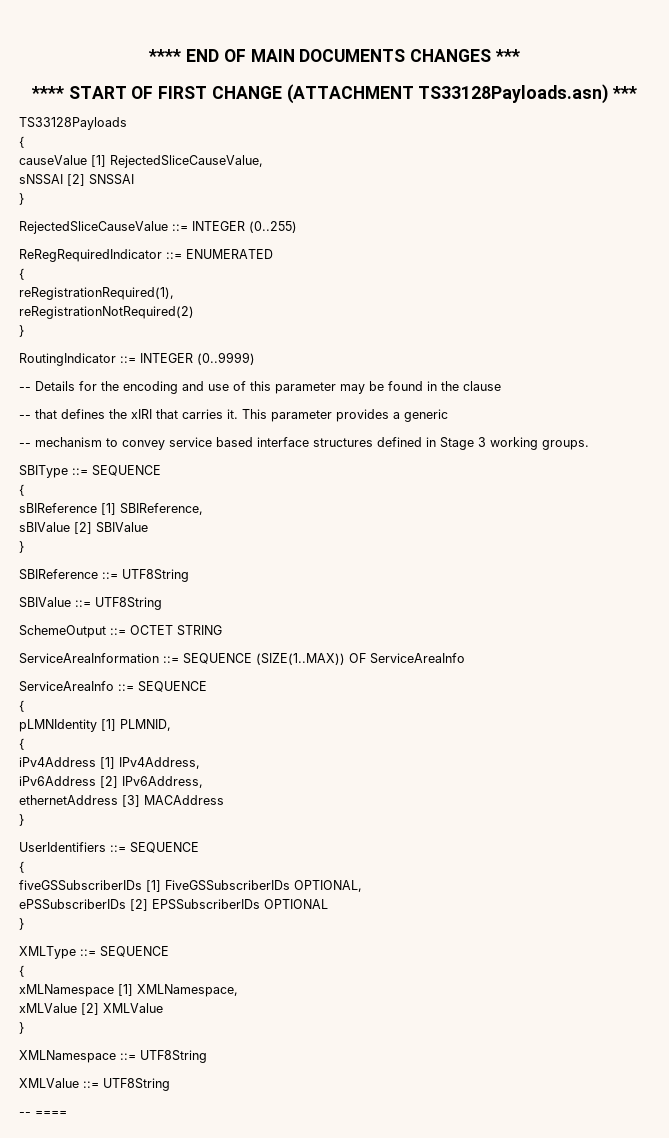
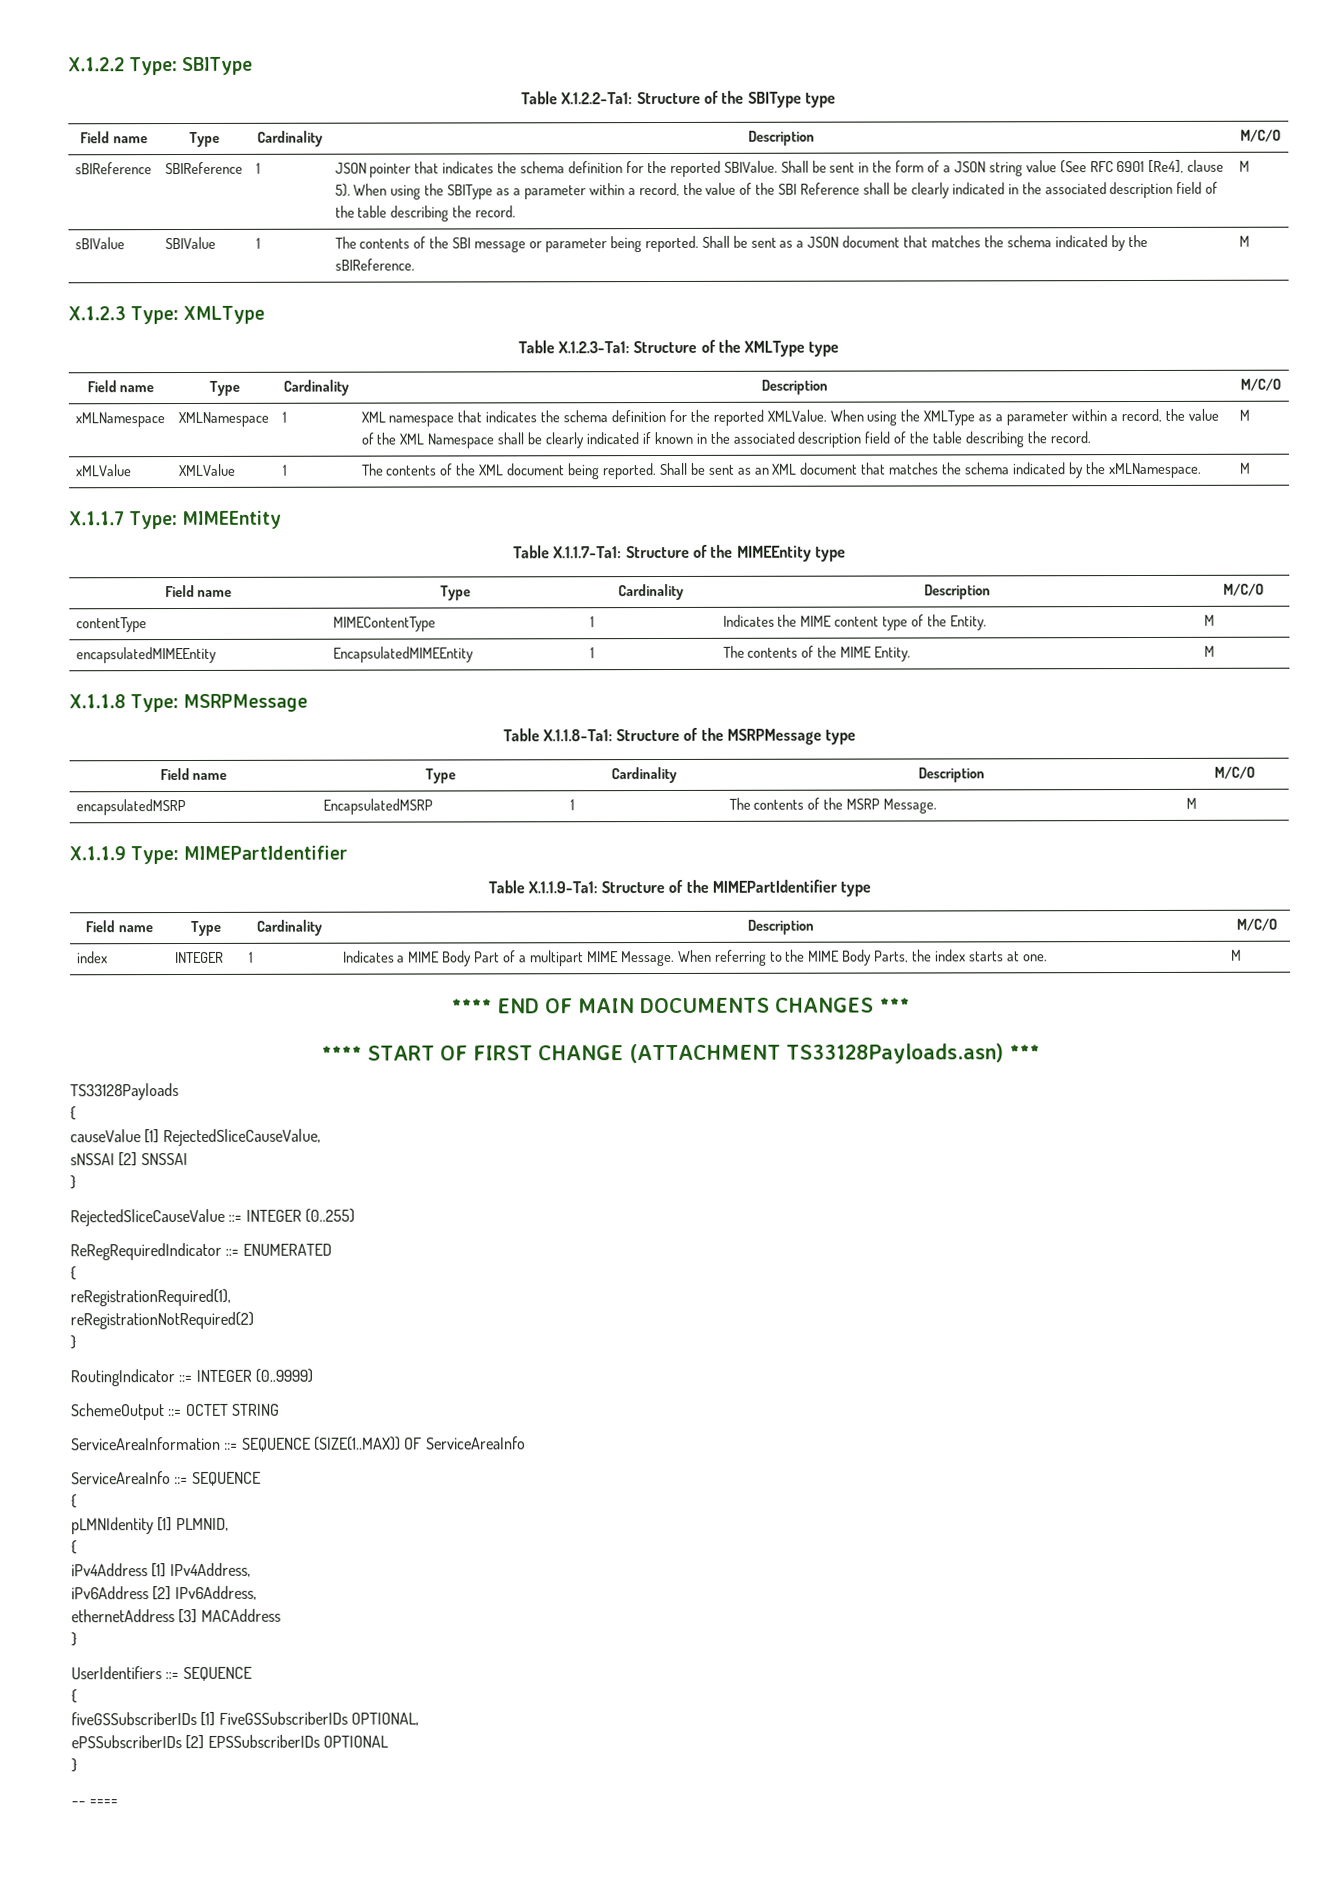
+ X.1.2.2 Type: SBIType
+ Table X.1.2.2-Ta1: Structure of the SBIType type
+ Field name | Type | Cardinality | Description | M/C/O
+ sBIReference | SBIReference | 1 | JSON pointer that indicates the schema definition for the reported SBIValue. Shall be sent in the form of a JSON string value (See RFC 6901 [Re4], clause 5). When using the SBIType as a parameter within a record, the value of the SBI Reference shall be clearly indicated in the associated description field of the table describing the record. | M
+ sBIValue | SBIValue | 1 | The contents of the SBI message or parameter being reported. Shall be sent as a JSON document that matches the schema indicated by the sBIReference. | M
+ X.1.2.3 Type: XMLType
+ Table X.1.2.3-Ta1: Structure of the XMLType type
+ Field name | Type | Cardinality | Description | M/C/O
+ xMLNamespace | XMLNamespace | 1 | XML namespace that indicates the schema definition for the reported XMLValue. When using the XMLType as a parameter within a record, the value of the XML Namespace shall be clearly indicated if known in the associated description field of the table describing the record. | M
+ xMLValue | XMLValue | 1 | The contents of the XML document being reported. Shall be sent as an XML document that matches the schema indicated by the xMLNamespace. | M
+ X.1.1.7 Type: MIMEEntity
+ Table X.1.1.7-Ta1: Structure of the MIMEEntity type
+ Field name | Type | Cardinality | Description | M/C/O
+ contentType | MIMEContentType | 1 | Indicates the MIME content type of the Entity. | M
+ encapsulatedMIMEEntity | EncapsulatedMIMEEntity | 1 | The contents of the MIME Entity. | M
+ X.1.1.8 Type: MSRPMessage
+ Table X.1.1.8-Ta1: Structure of the MSRPMessage type
+ Field name | Type | Cardinality | Description | M/C/O
+ encapsulatedMSRP | EncapsulatedMSRP | 1 | The contents of the MSRP Message. | M
+ X.1.1.9 Type: MIMEPartIdentifier
+ Table X.1.1.9-Ta1: Structure of the MIMEPartIdentifier type
+ Field name | Type | Cardinality | Description | M/C/O
+ index | INTEGER | 1 | Indicates a MIME Body Part of a multipart MIME Message. When referring to the MIME Body Parts, the index starts at one. | M
- -- Details for the encoding and use of this parameter may be found in the clause
- -- that defines the xIRI that carries it. This parameter provides a generic
- -- mechanism to convey service based interface structures defined in Stage 3 working groups.
- SBIType ::= SEQUENCE
- {
- sBIReference [1] SBIReference,
- sBIValue [2] SBIValue
- }
- SBIReference ::= UTF8String
- SBIValue ::= UTF8String
- XMLType ::= SEQUENCE
- {
- xMLNamespace [1] XMLNamespace,
- xMLValue [2] XMLValue
- }
- XMLNamespace ::= UTF8String
- XMLValue ::= UTF8String

